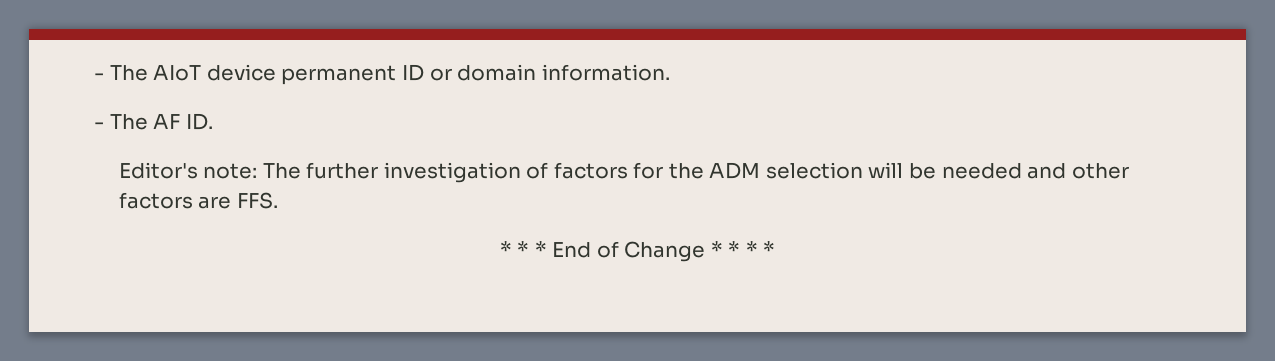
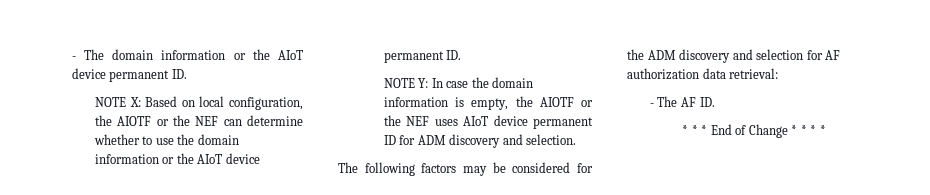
- - The AIoT device permanent ID or domain information.
+ - The domain information or the AIoT device permanent ID.
+ NOTE X: Based on local configuration, the AIOTF or the NEF can determine whether to use the domain information or the AIoT device permanent ID.
+ NOTE Y: In case the domain information is empty, the AIOTF or the NEF uses AIoT device permanent ID for ADM discovery and selection.
+ The following factors may be considered for the ADM discovery and selection for AF authorization data retrieval:
  - The AF ID.
- Editor's note: The further investigation of factors for the ADM selection will be needed and other factors are FFS.

